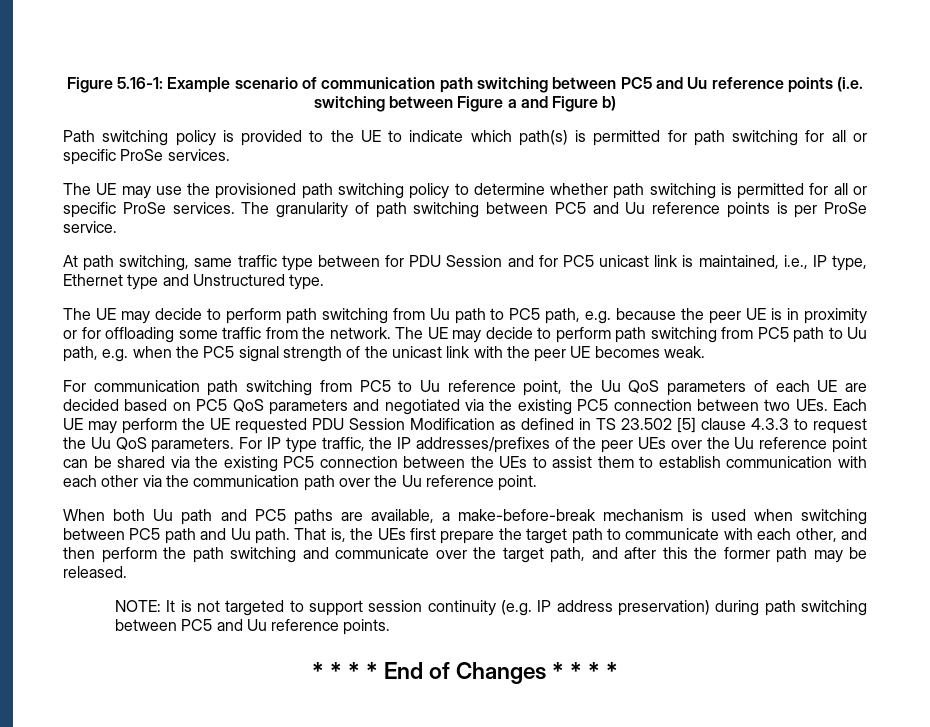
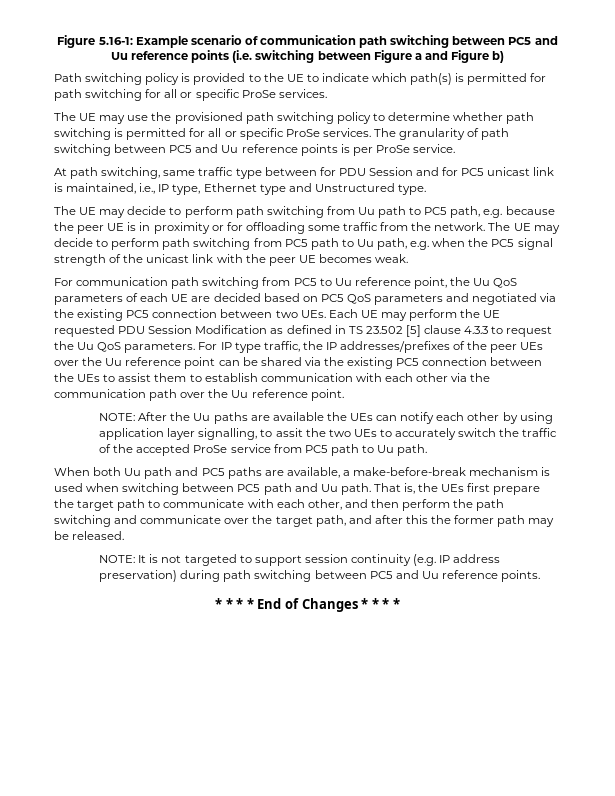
+ NOTE: After the Uu paths are available the UEs can notify each other by using application layer signalling, to assit the two UEs to accurately switch the traffic of the accepted ProSe service from PC5 path to Uu path.

